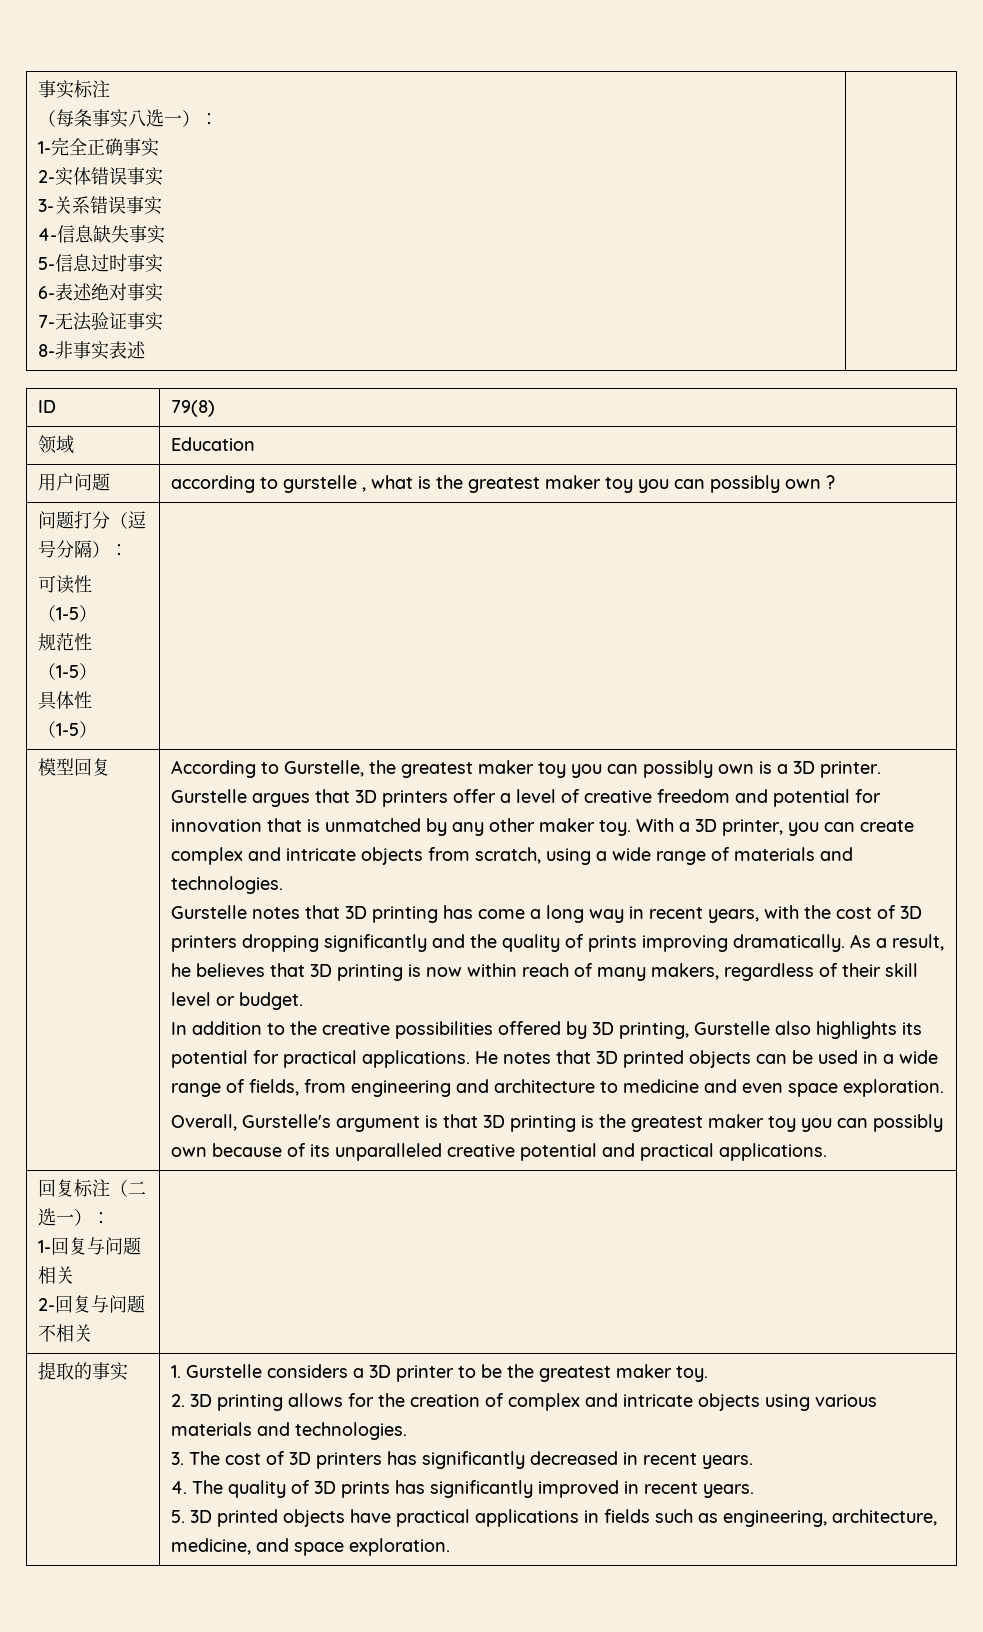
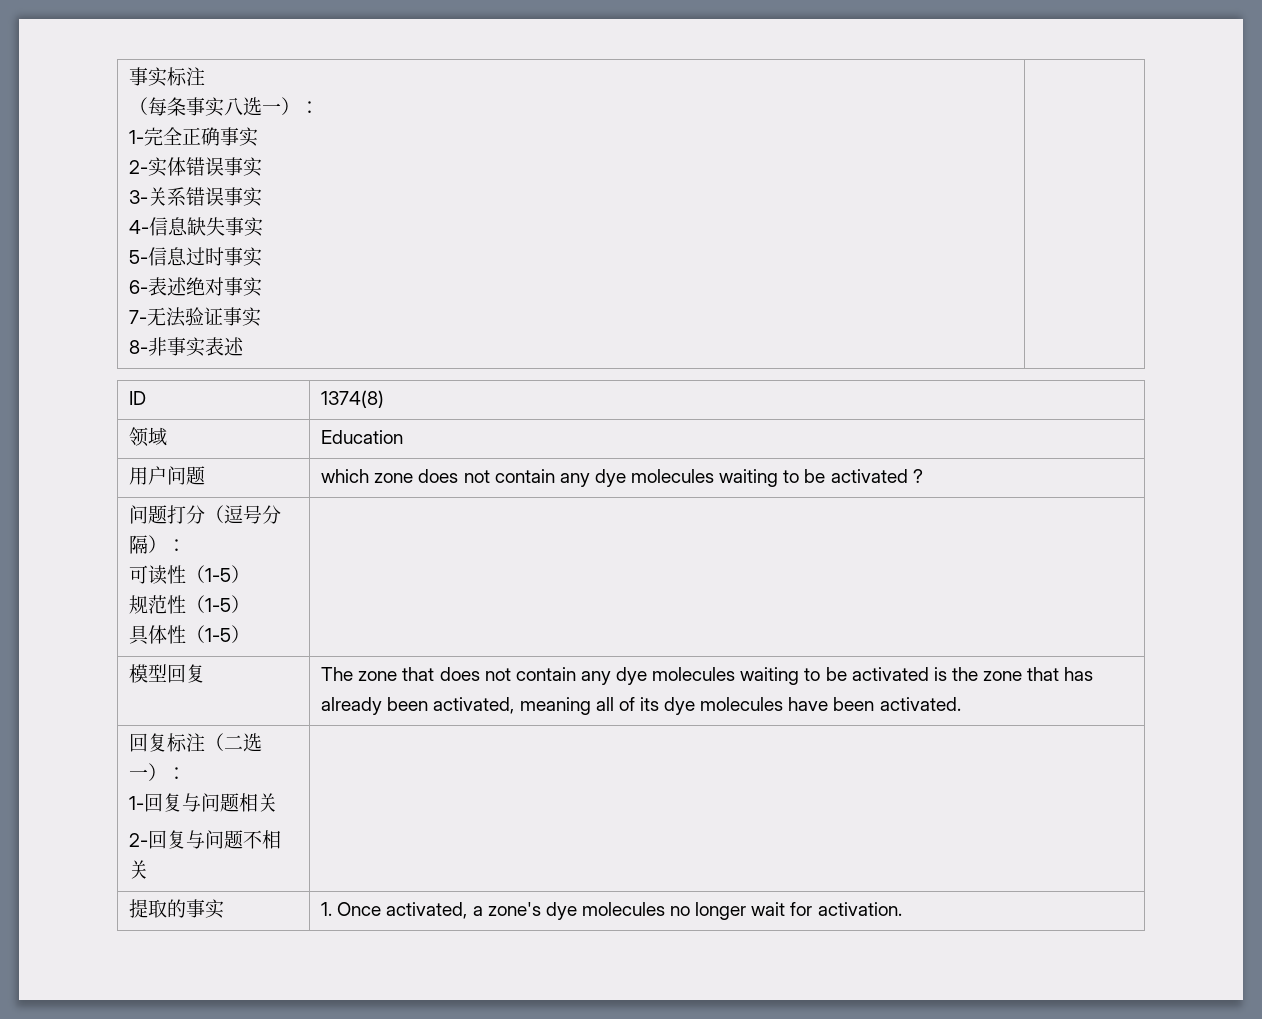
- ID | 79(8)
+ ID | 1374(8)
- 用户问题 | according to gurstelle , what is the greatest maker toy you can possibly own ?
+ 用户问题 | which zone does not contain any dye molecules waiting to be activated ?
- According to Gurstelle, the greatest maker toy you can possibly own is a 3D printer. Gurstelle argues that 3D printers offer a level of creative freedom and potential for innovation that is unmatched by any other maker toy. With a 3D printer, you can create complex and intricate objects from scratch, using a wide range of materials and technologies.
- Gurstelle notes that 3D printing has come a long way in recent years, with the cost of 3D printers dropping significantly and the quality of prints improving dramatically. As a result, he believes that 3D printing is now within reach of many makers, regardless of their skill level or budget.
- In addition to the creative possibilities offered by 3D printing, Gurstelle also highlights its potential for practical applications. He notes that 3D printed objects can be used in a wide range of fields, from engineering and architecture to medicine and even space exploration.
- Overall, Gurstelle's argument is that 3D printing is the greatest maker toy you can possibly own because of its unparalleled creative potential and practical applications.
+ The zone that does not contain any dye molecules waiting to be activated is the zone that has already been activated, meaning all of its dye molecules have been activated.
- 1. Gurstelle considers a 3D printer to be the greatest maker toy.
- 2. 3D printing allows for the creation of complex and intricate objects using various materials and technologies.
- 3. The cost of 3D printers has significantly decreased in recent years.
- 4. The quality of 3D prints has significantly improved in recent years.
- 5. 3D printed objects have practical applications in fields such as engineering, architecture, medicine, and space exploration.
+ 1. Once activated, a zone's dye molecules no longer wait for activation.

